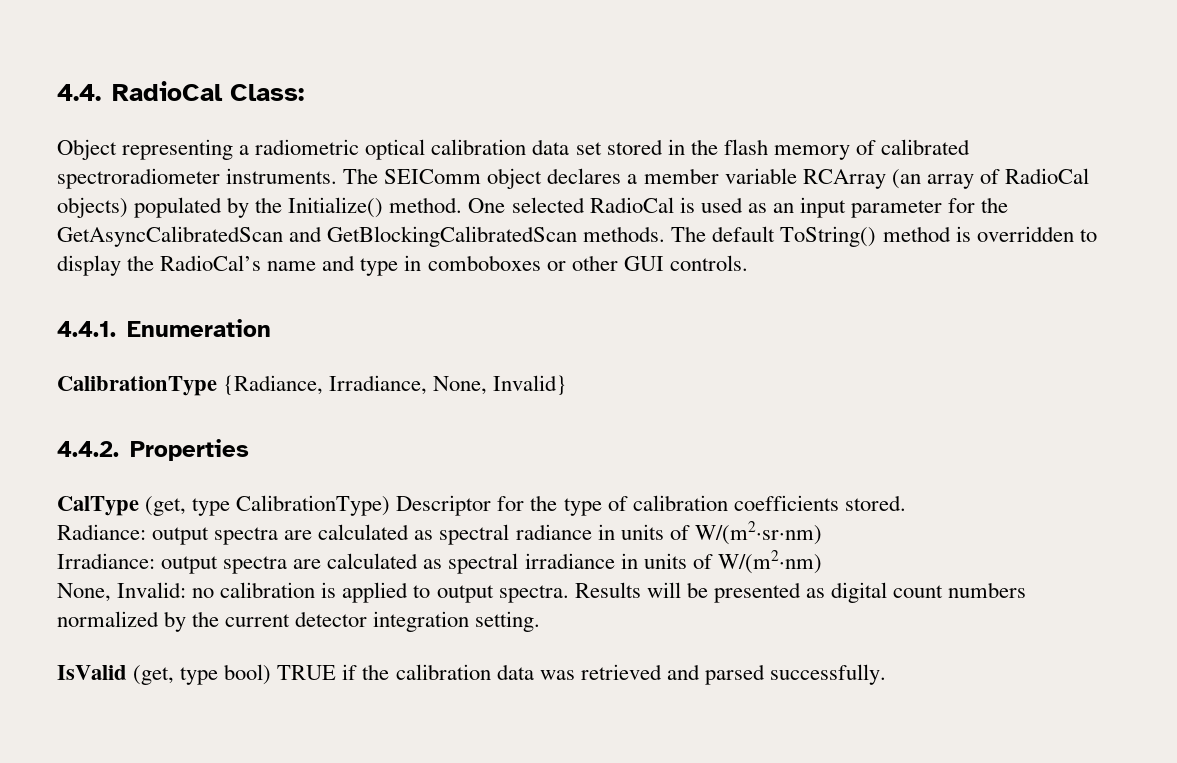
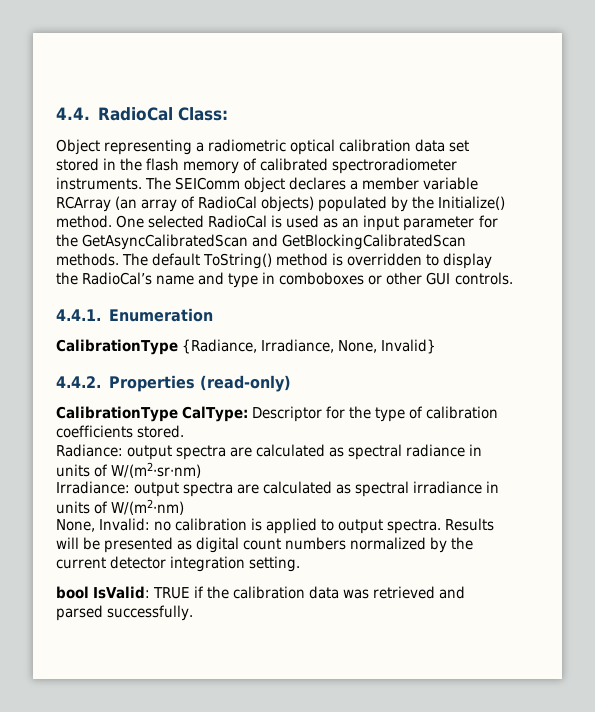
- 4.4.2. Properties
- CalType (get, type CalibrationType) Descriptor for the type of calibration coefficients stored.
+ 4.4.2. Properties (read-only)
+ CalibrationType CalType: Descriptor for the type of calibration coefficients stored.
- IsValid (get, type bool) TRUE if the calibration data was retrieved and parsed successfully.
+ bool IsValid: TRUE if the calibration data was retrieved and parsed successfully.

